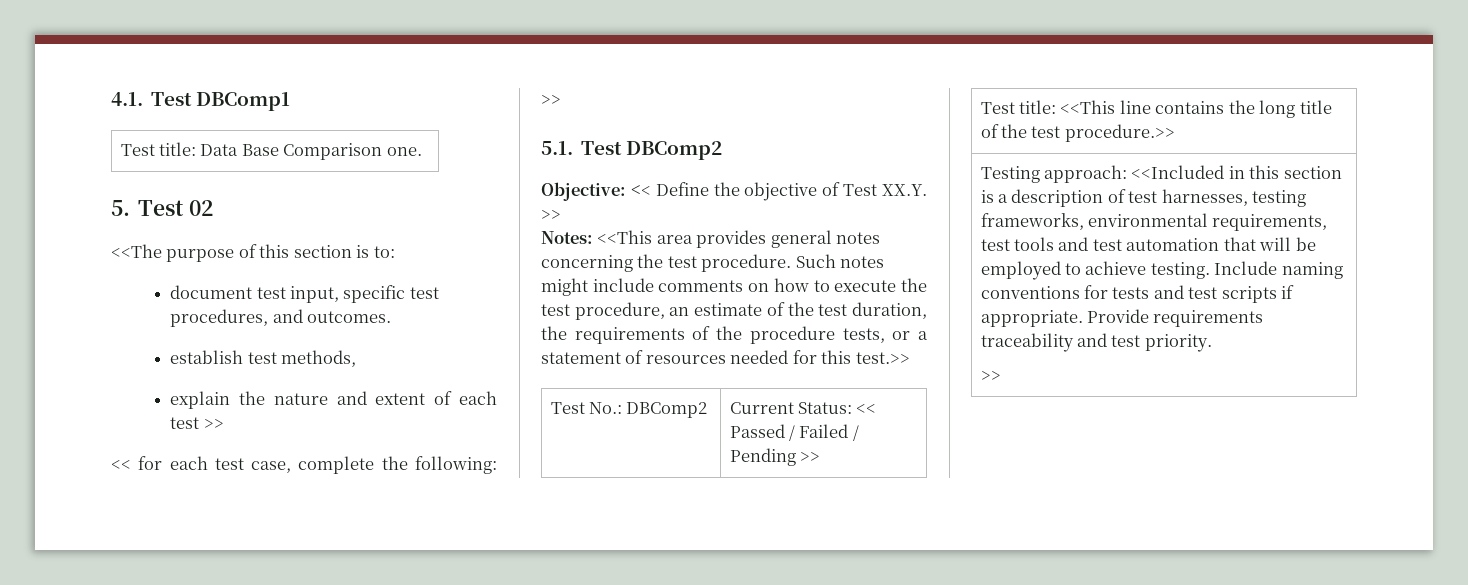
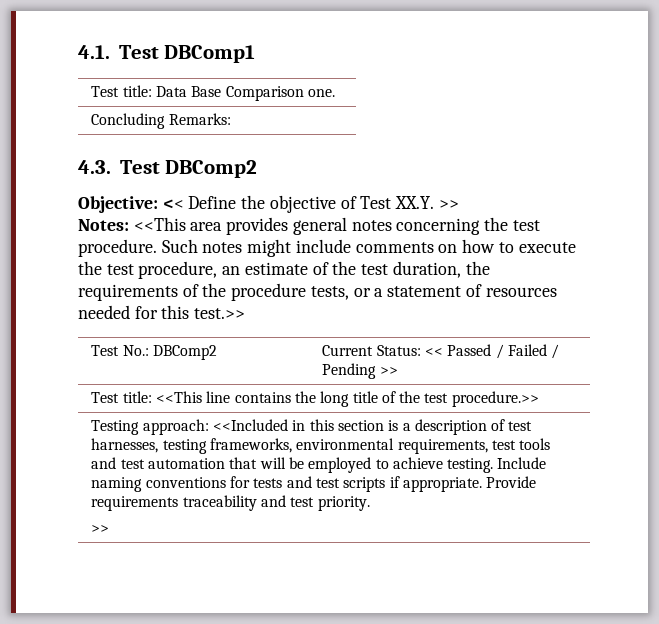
- 5. Test 02
- <<The purpose of this section is to:
- document test input, specific test procedures, and outcomes.
- establish test methods,
- explain the nature and extent of each test >>
- << for each test case, complete the following: >>
- 5.1. Test DBComp2
+ Concluding Remarks:
+ 4.3. Test DBComp2

